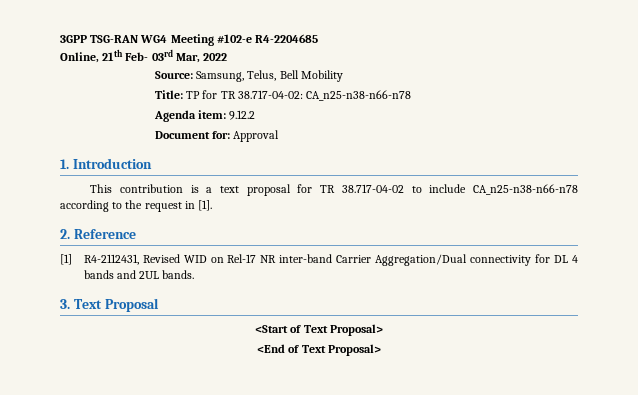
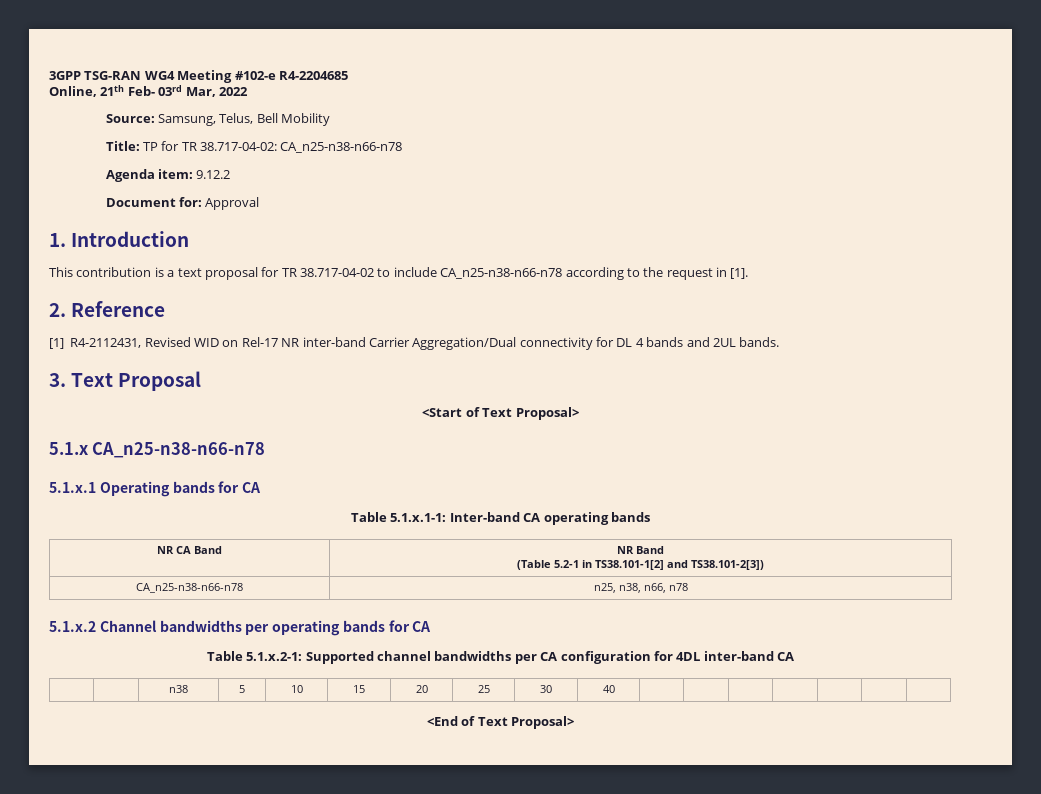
+ 5.1.x CA_n25-n38-n66-n78
+ 5.1.x.1 Operating bands for CA
+ Table 5.1.x.1-1: Inter-band CA operating bands
+ NR CA Band | NR Band
+ (Table 5.2-1 in TS38.101-1[2] and TS38.101-2[3])
+ CA_n25-n38-n66-n78 | n25, n38, n66, n78
+ 5.1.x.2 Channel bandwidths per operating bands for CA
+ Table 5.1.x.2-1: Supported channel bandwidths per CA configuration for 4DL inter-band CA
+ | | n38 | 5 | 10 | 15 | 20 | 25 | 30 | 40 | | | | | | |

